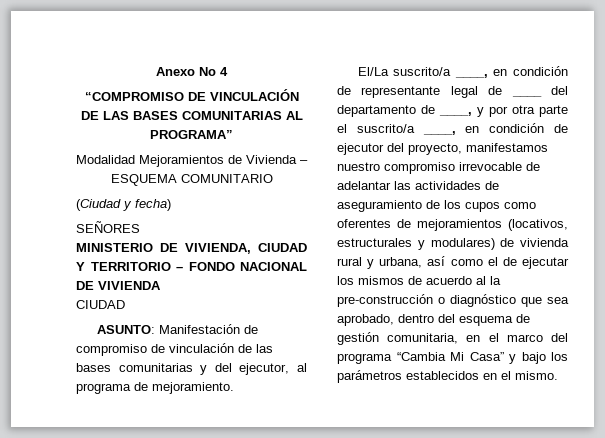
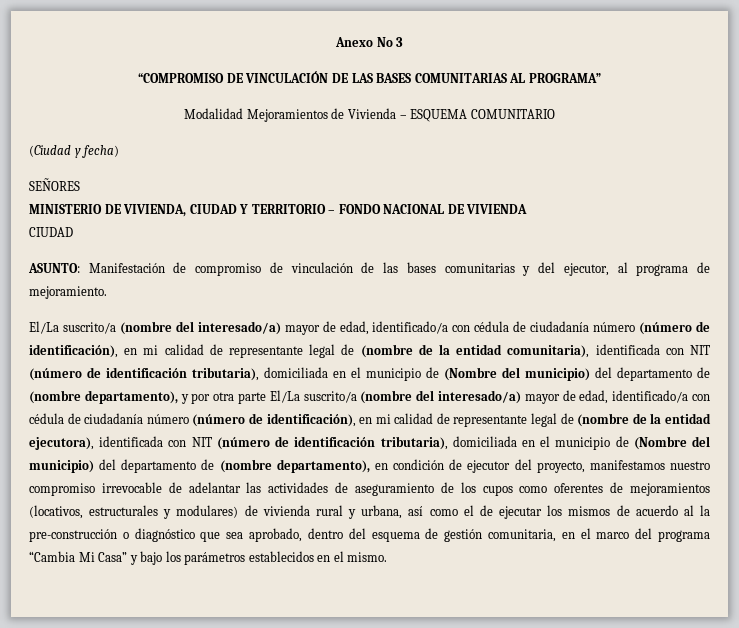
- Anexo No 4
+ Anexo No 3
- El/La suscrito/a ____, en condición de representante legal de ____ del departamento de ____, y por otra parte el suscrito/a ____, en condición de ejecutor del proyecto, manifestamos nuestro compromiso irrevocable de adelantar las actividades de aseguramiento de los cupos como oferentes de mejoramientos (locativos, estructurales y modulares) de vivienda rural y urbana, así como el de ejecutar los mismos de acuerdo al la pre-construcción o diagnóstico que sea aprobado, dentro del esquema de gestión comunitaria, en el marco del programa “Cambia Mi Casa” y bajo los parámetros establecidos en el mismo.
+ El/La suscrito/a (nombre del interesado/a) mayor de edad, identificado/a con cédula de ciudadanía número (número de identificación), en mi calidad de representante legal de (nombre de la entidad comunitaria), identificada con NIT (número de identificación tributaria), domiciliada en el municipio de (Nombre del municipio) del departamento de (nombre departamento), y por otra parte El/La suscrito/a (nombre del interesado/a) mayor de edad, identificado/a con cédula de ciudadanía número (número de identificación), en mi calidad de representante legal de (nombre de la entidad ejecutora), identificada con NIT (número de identificación tributaria), domiciliada en el municipio de (Nombre del municipio) del departamento de (nombre departamento), en condición de ejecutor del proyecto, manifestamos nuestro compromiso irrevocable de adelantar las actividades de aseguramiento de los cupos como oferentes de mejoramientos (locativos, estructurales y modulares) de vivienda rural y urbana, así como el de ejecutar los mismos de acuerdo al la pre-construcción o diagnóstico que sea aprobado, dentro del esquema de gestión comunitaria, en el marco del programa “Cambia Mi Casa” y bajo los parámetros establecidos en el mismo.

